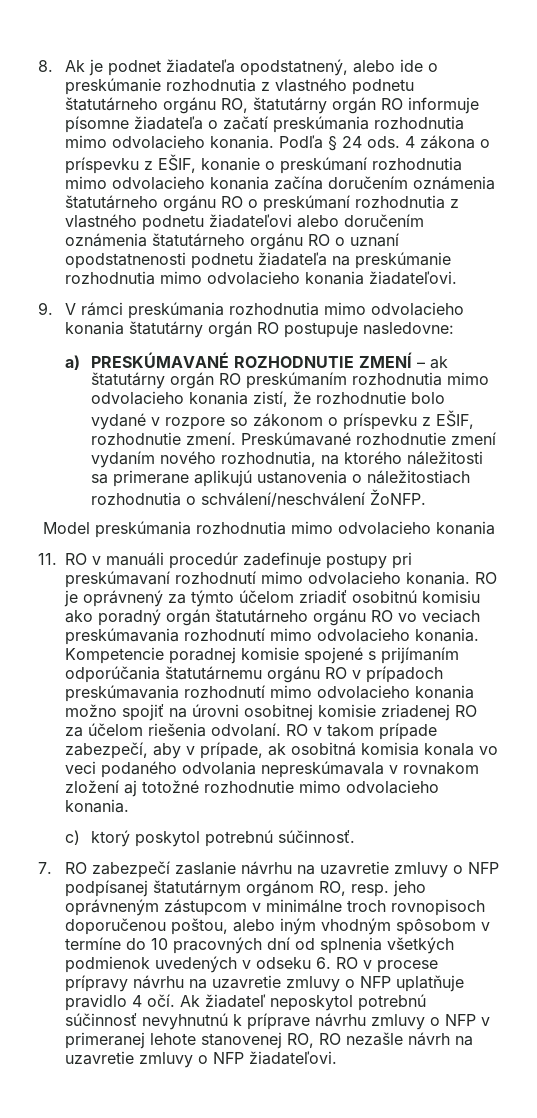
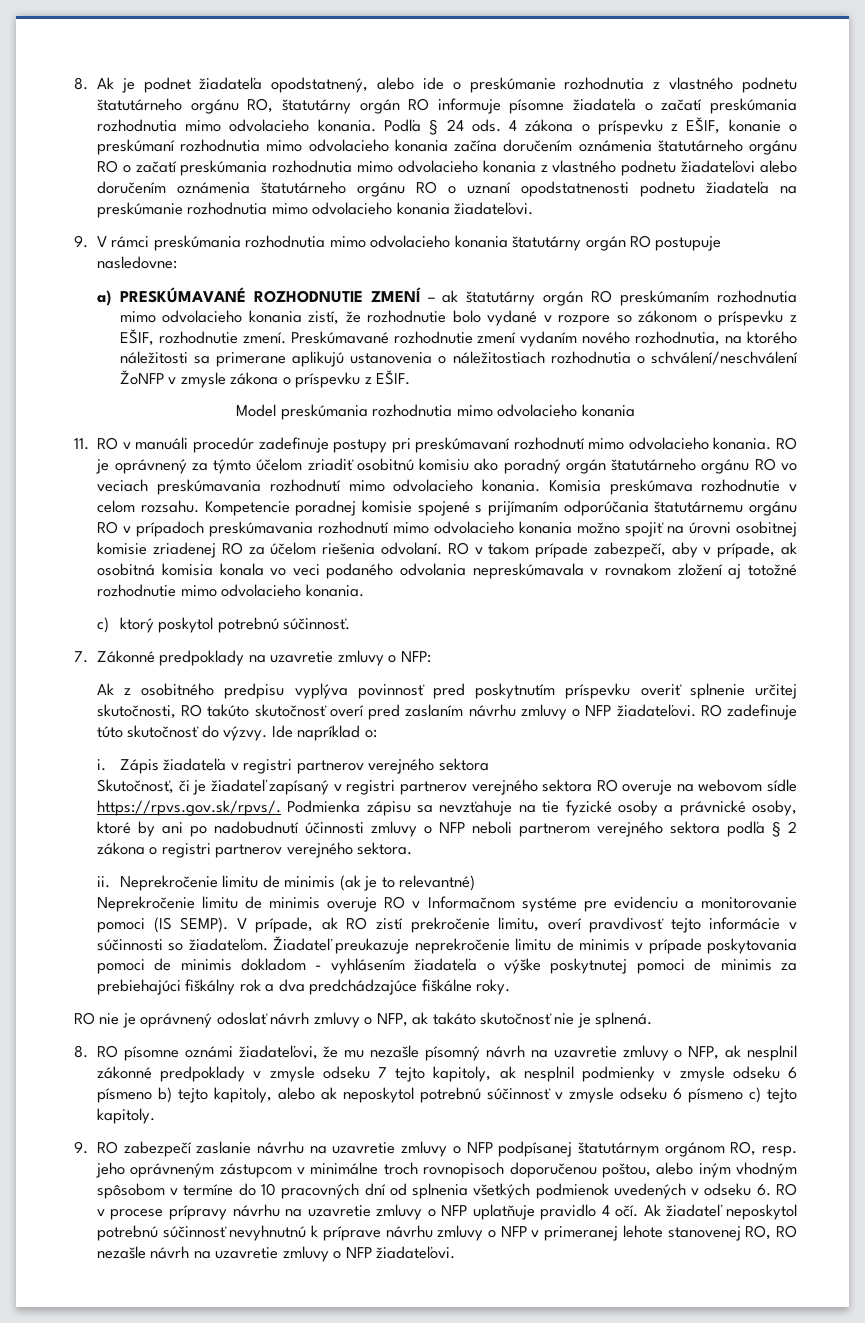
- 4 zákona o príspevku z EŠIF, konanie o preskúmaní rozhodnutia mimo odvolacieho konania začína doručením oznámenia štatutárneho orgánu RO o preskúmaní rozhodnutia z vlastného podnetu žiadateľovi alebo doručením oznámenia štatutárneho orgánu RO o uznaní opodstatnenosti podnetu žiadateľa na preskúmanie rozhodnutia mimo odvolacieho konania žiadateľovi.
+ 4 zákona o príspevku z EŠIF, konanie o preskúmaní rozhodnutia mimo odvolacieho konania začína doručením oznámenia štatutárneho orgánu RO o začatí preskúmania rozhodnutia mimo odvolacieho konania z vlastného podnetu žiadateľovi alebo doručením oznámenia štatutárneho orgánu RO o uznaní opodstatnenosti podnetu žiadateľa na preskúmanie rozhodnutia mimo odvolacieho konania žiadateľovi.
- Preskúmavané rozhodnutie zmení vydaním nového rozhodnutia, na ktorého náležitosti sa primerane aplikujú ustanovenia o náležitostiach rozhodnutia o schválení/neschválení ŽoNFP.
+ Preskúmavané rozhodnutie zmení vydaním nového rozhodnutia, na ktorého náležitosti sa primerane aplikujú ustanovenia o náležitostiach rozhodnutia o schválení/neschválení ŽoNFP v zmysle zákona o príspevku z EŠIF.
+ Komisia preskúmava rozhodnutie v celom rozsahu.
- 7. RO zabezpečí zaslanie návrhu na uzavretie zmluvy o NFP podpísanej štatutárnym orgánom RO, resp. jeho oprávneným zástupcom v minimálne troch rovnopisoch doporučenou poštou, alebo iným vhodným spôsobom v termíne do 10 pracovných dní od splnenia všetkých podmienok uvedených v odseku 6. RO v procese prípravy návrhu na uzavretie zmluvy o NFP uplatňuje pravidlo 4 očí.
+ 7. Zákonné predpoklady na uzavretie zmluvy o NFP:
+ Ak z osobitného predpisu vyplýva povinnosť pred poskytnutím príspevku overiť splnenie určitej skutočnosti, RO takúto skutočnosť overí pred zaslaním návrhu zmluvy o NFP žiadateľovi. RO zadefinuje túto skutočnosť do výzvy. Ide napríklad o:
+ i. Zápis žiadateľa v registri partnerov verejného sektora
+ Skutočnosť, či je žiadateľ zapísaný v registri partnerov verejného sektora RO overuje na webovom sídle https://rpvs.gov.sk/rpvs/. Podmienka zápisu sa nevzťahuje na tie fyzické osoby a právnické osoby, ktoré by ani po nadobudnutí účinnosti zmluvy o NFP neboli partnerom verejného sektora podľa § 2 zákona o registri partnerov verejného sektora.
+ ii. Neprekročenie limitu de minimis (ak je to relevantné)
+ Neprekročenie limitu de minimis overuje RO v Informačnom systéme pre evidenciu a monitorovanie pomoci (IS SEMP). V prípade, ak RO zistí prekročenie limitu, overí pravdivosť tejto informácie v súčinnosti so žiadateľom. Žiadateľ preukazuje neprekročenie limitu de minimis v prípade poskytovania pomoci de minimis dokladom - vyhlásením žiadateľa o výške poskytnutej pomoci de minimis za prebiehajúci fiškálny rok a dva predchádzajúce fiškálne roky.
+ RO nie je oprávnený odoslať návrh zmluvy o NFP, ak takáto skutočnosť nie je splnená.
+ 8. RO písomne oznámi žiadateľovi, že mu nezašle písomný návrh na uzavretie zmluvy o NFP, ak nesplnil zákonné predpoklady v zmysle odseku 7 tejto kapitoly, ak nesplnil podmienky v zmysle odseku 6 písmeno b) tejto kapitoly, alebo ak neposkytol potrebnú súčinnosť v zmysle odseku 6 písmeno c) tejto kapitoly.
+ 9. RO zabezpečí zaslanie návrhu na uzavretie zmluvy o NFP podpísanej štatutárnym orgánom RO, resp. jeho oprávneným zástupcom v minimálne troch rovnopisoch doporučenou poštou, alebo iným vhodným spôsobom v termíne do 10 pracovných dní od splnenia všetkých podmienok uvedených v odseku 6. RO v procese prípravy návrhu na uzavretie zmluvy o NFP uplatňuje pravidlo 4 očí.

